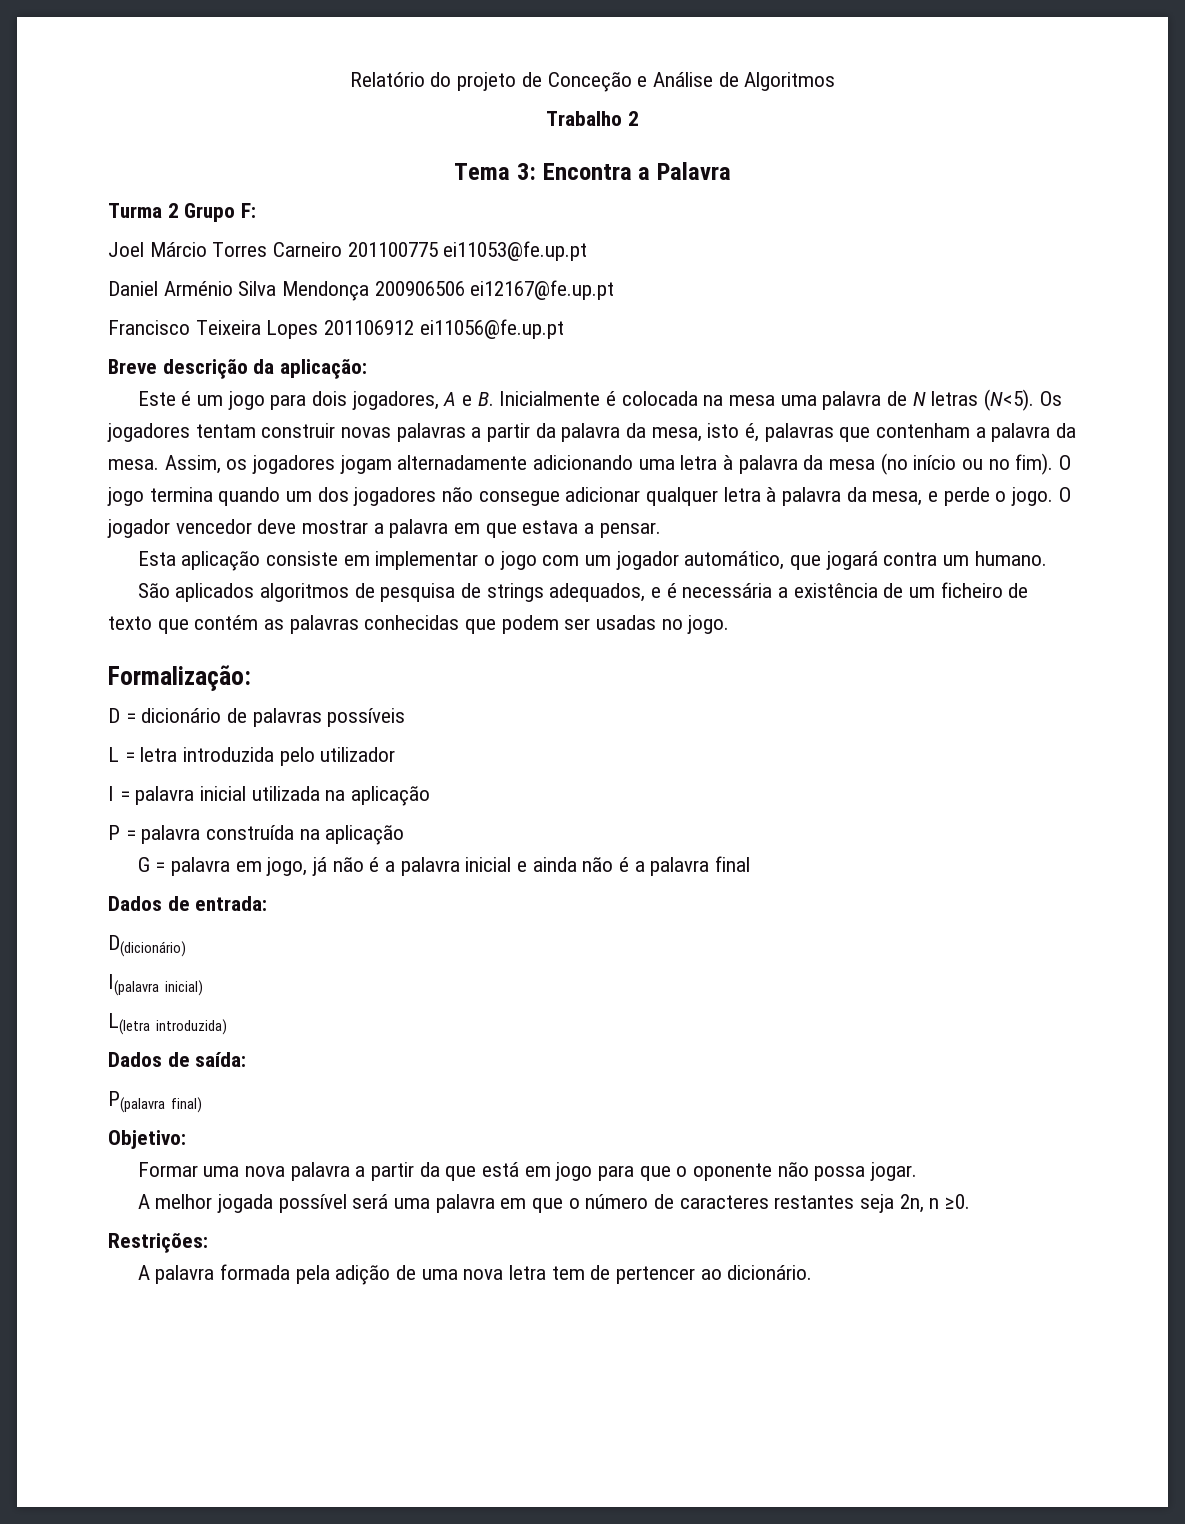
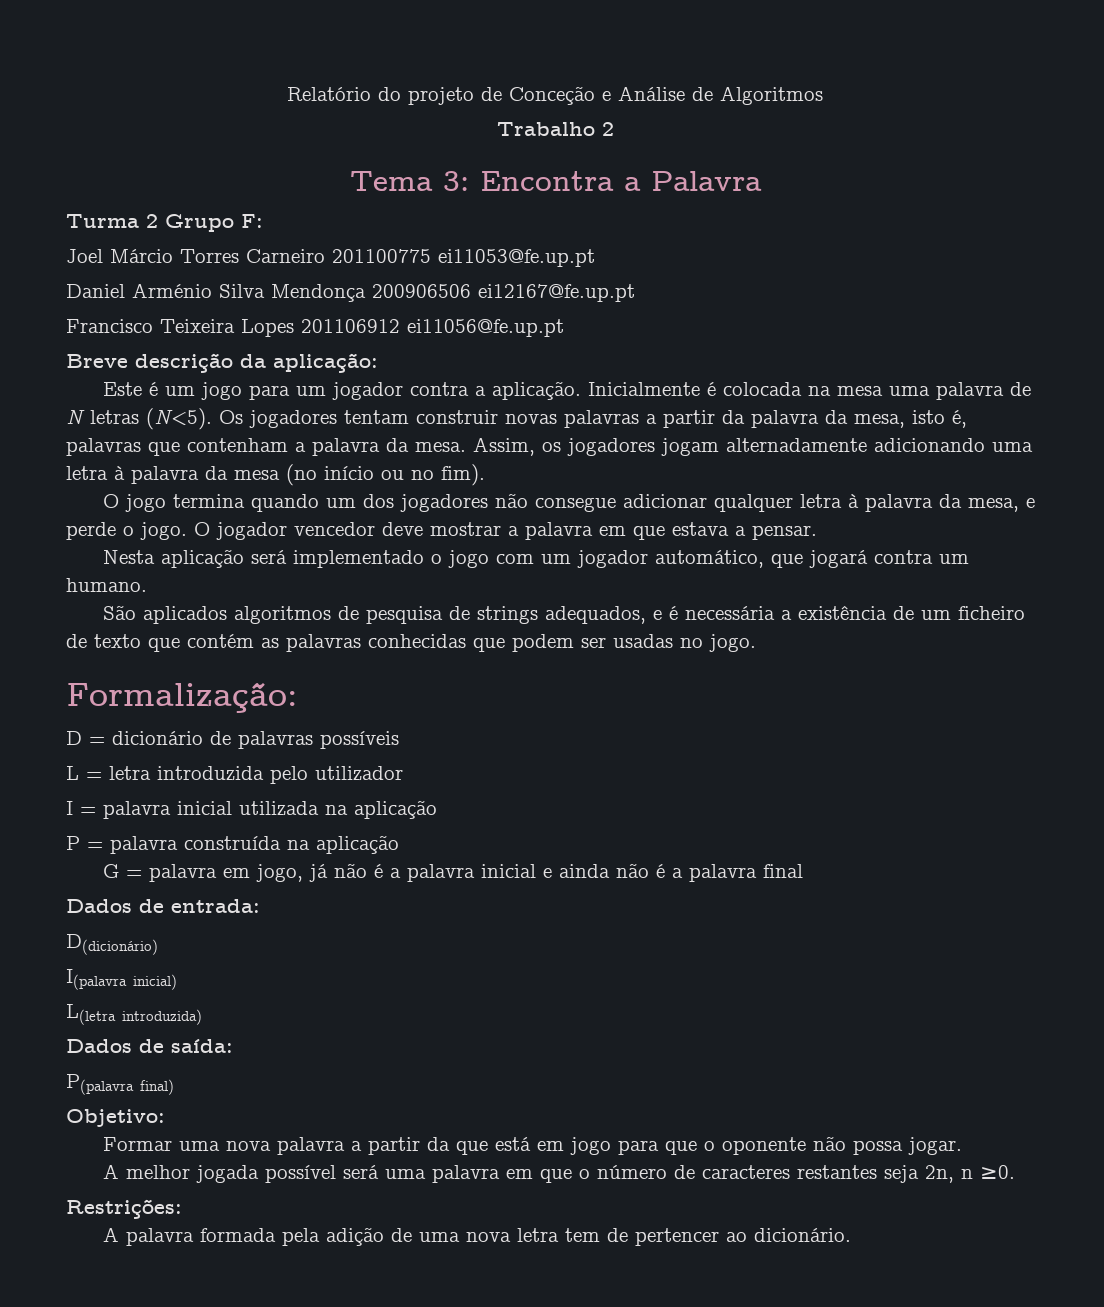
- Este é um jogo para dois jogadores, A e B. Inicialmente é colocada na mesa uma palavra de N letras (N<5).
+ Este é um jogo para um jogador contra a aplicação. Inicialmente é colocada na mesa uma palavra de N letras (N<5).
- Assim, os jogadores jogam alternadamente adicionando uma letra à palavra da mesa (no início ou no fim). O jogo termina quando um dos jogadores não consegue adicionar qualquer letra à palavra da mesa, e perde o jogo.
+ Assim, os jogadores jogam alternadamente adicionando uma letra à palavra da mesa (no início ou no fim).
+ O jogo termina quando um dos jogadores não consegue adicionar qualquer letra à palavra da mesa, e perde o jogo.
- Esta aplicação consiste em implementar o jogo com um jogador automático, que jogará contra um humano.
+ Nesta aplicação será implementado o jogo com um jogador automático, que jogará contra um humano.

